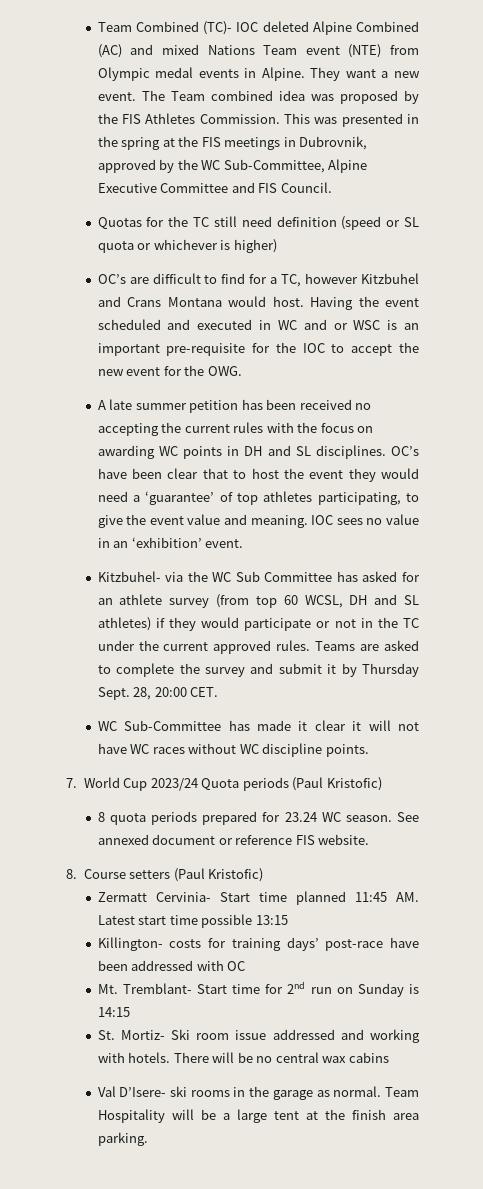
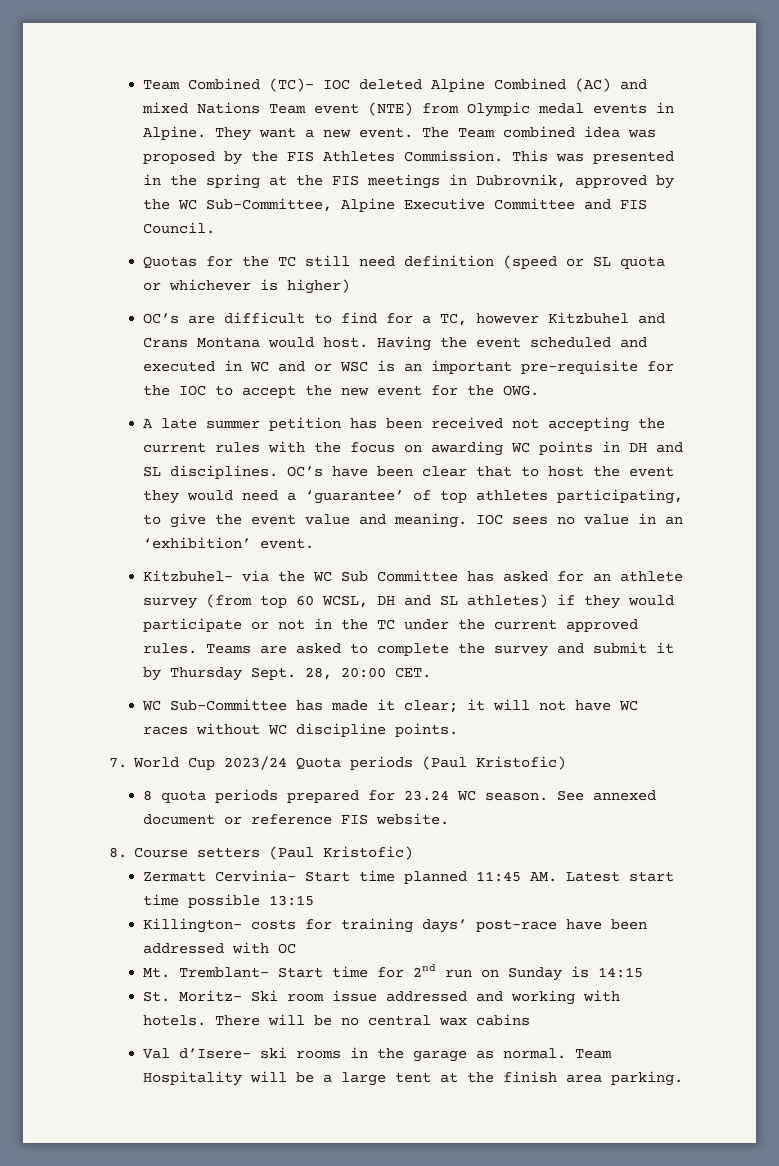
- A late summer petition has been received no accepting the current rules with the focus on awarding WC points in DH and SL disciplines.
+ A late summer petition has been received not accepting the current rules with the focus on awarding WC points in DH and SL disciplines.
- WC Sub-Committee has made it clear it will not have WC races without WC discipline points.
+ WC Sub-Committee has made it clear; it will not have WC races without WC discipline points.
- St. Mortiz- Ski room issue addressed and working with hotels.
+ St. Moritz- Ski room issue addressed and working with hotels.
- Val D’Isere- ski rooms in the garage as normal.
+ Val d’Isere- ski rooms in the garage as normal.

